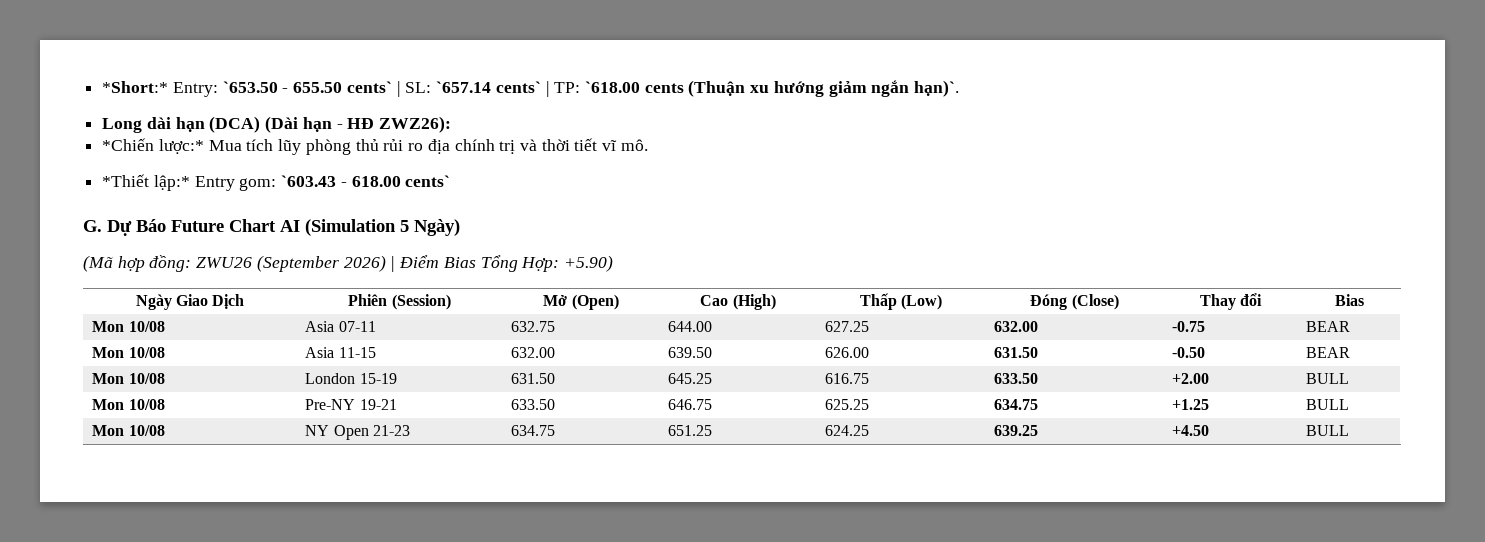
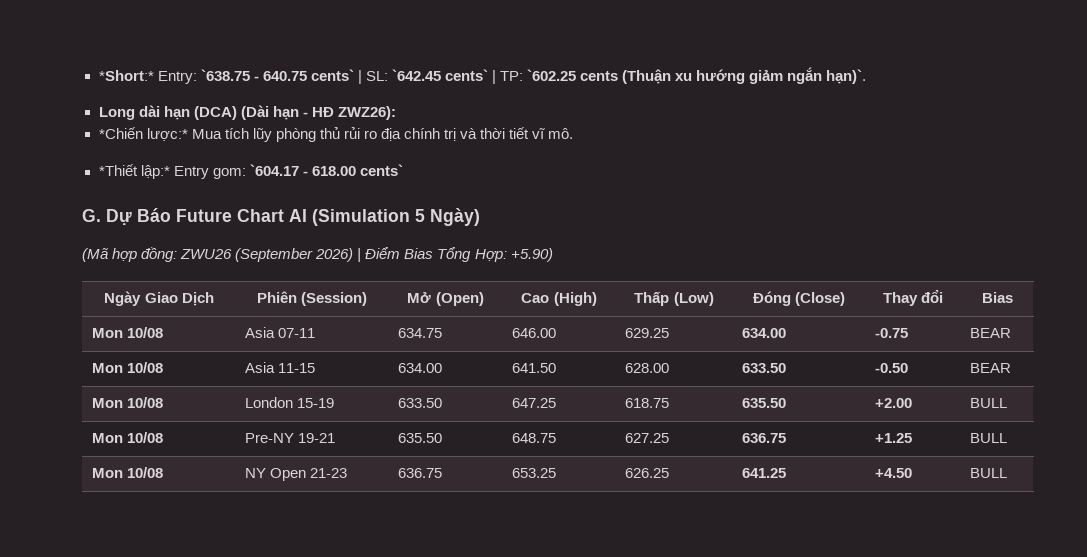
- *Short:* Entry: `653.50 - 655.50 cents` | SL: `657.14 cents` | TP: `618.00 cents (Thuận xu hướng giảm ngắn hạn)`.
+ *Short:* Entry: `638.75 - 640.75 cents` | SL: `642.45 cents` | TP: `602.25 cents (Thuận xu hướng giảm ngắn hạn)`.
- *Thiết lập:* Entry gom: `603.43 - 618.00 cents`
+ *Thiết lập:* Entry gom: `604.17 - 618.00 cents`
- Mon 10/08 | Asia 07-11 | 632.75 | 644.00 | 627.25 | 632.00 | -0.75 | BEAR
+ Mon 10/08 | Asia 07-11 | 634.75 | 646.00 | 629.25 | 634.00 | -0.75 | BEAR
- Mon 10/08 | Asia 11-15 | 632.00 | 639.50 | 626.00 | 631.50 | -0.50 | BEAR
+ Mon 10/08 | Asia 11-15 | 634.00 | 641.50 | 628.00 | 633.50 | -0.50 | BEAR
- Mon 10/08 | London 15-19 | 631.50 | 645.25 | 616.75 | 633.50 | +2.00 | BULL
+ Mon 10/08 | London 15-19 | 633.50 | 647.25 | 618.75 | 635.50 | +2.00 | BULL
- Mon 10/08 | Pre-NY 19-21 | 633.50 | 646.75 | 625.25 | 634.75 | +1.25 | BULL
+ Mon 10/08 | Pre-NY 19-21 | 635.50 | 648.75 | 627.25 | 636.75 | +1.25 | BULL
- Mon 10/08 | NY Open 21-23 | 634.75 | 651.25 | 624.25 | 639.25 | +4.50 | BULL
+ Mon 10/08 | NY Open 21-23 | 636.75 | 653.25 | 626.25 | 641.25 | +4.50 | BULL

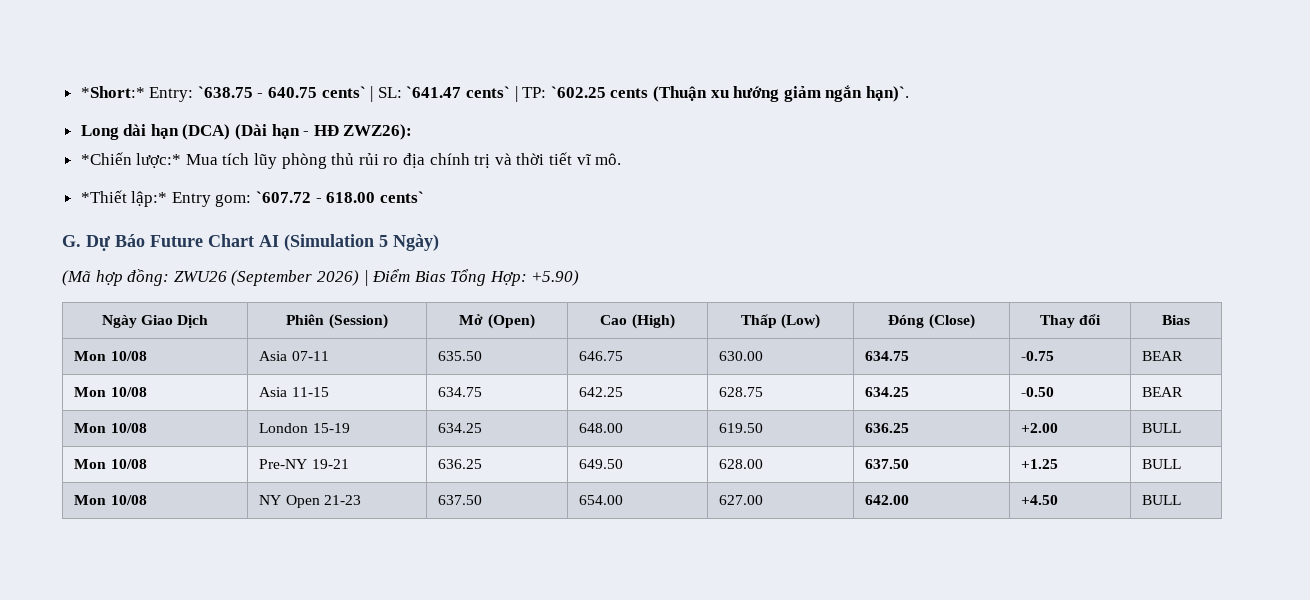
- *Short:* Entry: `638.75 - 640.75 cents` | SL: `642.45 cents` | TP: `602.25 cents (Thuận xu hướng giảm ngắn hạn)`.
+ *Short:* Entry: `638.75 - 640.75 cents` | SL: `641.47 cents` | TP: `602.25 cents (Thuận xu hướng giảm ngắn hạn)`.
- *Thiết lập:* Entry gom: `604.17 - 618.00 cents`
+ *Thiết lập:* Entry gom: `607.72 - 618.00 cents`
- Mon 10/08 | Asia 07-11 | 634.75 | 646.00 | 629.25 | 634.00 | -0.75 | BEAR
+ Mon 10/08 | Asia 07-11 | 635.50 | 646.75 | 630.00 | 634.75 | -0.75 | BEAR
- Mon 10/08 | Asia 11-15 | 634.00 | 641.50 | 628.00 | 633.50 | -0.50 | BEAR
+ Mon 10/08 | Asia 11-15 | 634.75 | 642.25 | 628.75 | 634.25 | -0.50 | BEAR
- Mon 10/08 | London 15-19 | 633.50 | 647.25 | 618.75 | 635.50 | +2.00 | BULL
+ Mon 10/08 | London 15-19 | 634.25 | 648.00 | 619.50 | 636.25 | +2.00 | BULL
- Mon 10/08 | Pre-NY 19-21 | 635.50 | 648.75 | 627.25 | 636.75 | +1.25 | BULL
+ Mon 10/08 | Pre-NY 19-21 | 636.25 | 649.50 | 628.00 | 637.50 | +1.25 | BULL
- Mon 10/08 | NY Open 21-23 | 636.75 | 653.25 | 626.25 | 641.25 | +4.50 | BULL
+ Mon 10/08 | NY Open 21-23 | 637.50 | 654.00 | 627.00 | 642.00 | +4.50 | BULL

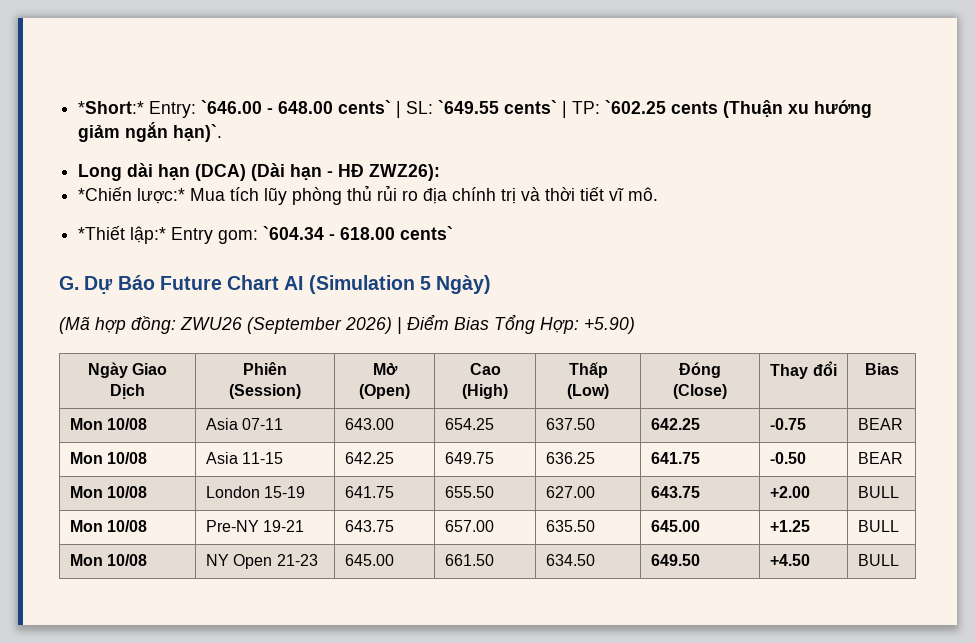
- *Short:* Entry: `638.75 - 640.75 cents` | SL: `641.47 cents` | TP: `602.25 cents (Thuận xu hướng giảm ngắn hạn)`.
+ *Short:* Entry: `646.00 - 648.00 cents` | SL: `649.55 cents` | TP: `602.25 cents (Thuận xu hướng giảm ngắn hạn)`.
- *Thiết lập:* Entry gom: `607.72 - 618.00 cents`
+ *Thiết lập:* Entry gom: `604.34 - 618.00 cents`
- Mon 10/08 | Asia 07-11 | 635.50 | 646.75 | 630.00 | 634.75 | -0.75 | BEAR
+ Mon 10/08 | Asia 07-11 | 643.00 | 654.25 | 637.50 | 642.25 | -0.75 | BEAR
- Mon 10/08 | Asia 11-15 | 634.75 | 642.25 | 628.75 | 634.25 | -0.50 | BEAR
+ Mon 10/08 | Asia 11-15 | 642.25 | 649.75 | 636.25 | 641.75 | -0.50 | BEAR
- Mon 10/08 | London 15-19 | 634.25 | 648.00 | 619.50 | 636.25 | +2.00 | BULL
+ Mon 10/08 | London 15-19 | 641.75 | 655.50 | 627.00 | 643.75 | +2.00 | BULL
- Mon 10/08 | Pre-NY 19-21 | 636.25 | 649.50 | 628.00 | 637.50 | +1.25 | BULL
+ Mon 10/08 | Pre-NY 19-21 | 643.75 | 657.00 | 635.50 | 645.00 | +1.25 | BULL
- Mon 10/08 | NY Open 21-23 | 637.50 | 654.00 | 627.00 | 642.00 | +4.50 | BULL
+ Mon 10/08 | NY Open 21-23 | 645.00 | 661.50 | 634.50 | 649.50 | +4.50 | BULL

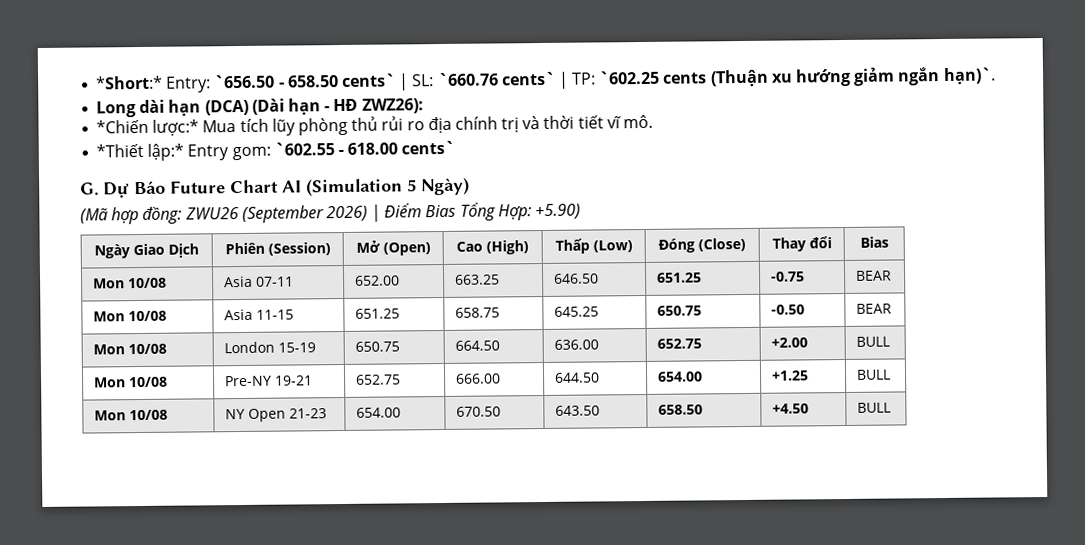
- *Short:* Entry: `646.00 - 648.00 cents` | SL: `649.55 cents` | TP: `602.25 cents (Thuận xu hướng giảm ngắn hạn)`.
+ *Short:* Entry: `656.50 - 658.50 cents` | SL: `660.76 cents` | TP: `602.25 cents (Thuận xu hướng giảm ngắn hạn)`.
- *Thiết lập:* Entry gom: `604.34 - 618.00 cents`
+ *Thiết lập:* Entry gom: `602.55 - 618.00 cents`
- Mon 10/08 | Asia 07-11 | 643.00 | 654.25 | 637.50 | 642.25 | -0.75 | BEAR
+ Mon 10/08 | Asia 07-11 | 652.00 | 663.25 | 646.50 | 651.25 | -0.75 | BEAR
- Mon 10/08 | Asia 11-15 | 642.25 | 649.75 | 636.25 | 641.75 | -0.50 | BEAR
+ Mon 10/08 | Asia 11-15 | 651.25 | 658.75 | 645.25 | 650.75 | -0.50 | BEAR
- Mon 10/08 | London 15-19 | 641.75 | 655.50 | 627.00 | 643.75 | +2.00 | BULL
+ Mon 10/08 | London 15-19 | 650.75 | 664.50 | 636.00 | 652.75 | +2.00 | BULL
- Mon 10/08 | Pre-NY 19-21 | 643.75 | 657.00 | 635.50 | 645.00 | +1.25 | BULL
+ Mon 10/08 | Pre-NY 19-21 | 652.75 | 666.00 | 644.50 | 654.00 | +1.25 | BULL
- Mon 10/08 | NY Open 21-23 | 645.00 | 661.50 | 634.50 | 649.50 | +4.50 | BULL
+ Mon 10/08 | NY Open 21-23 | 654.00 | 670.50 | 643.50 | 658.50 | +4.50 | BULL

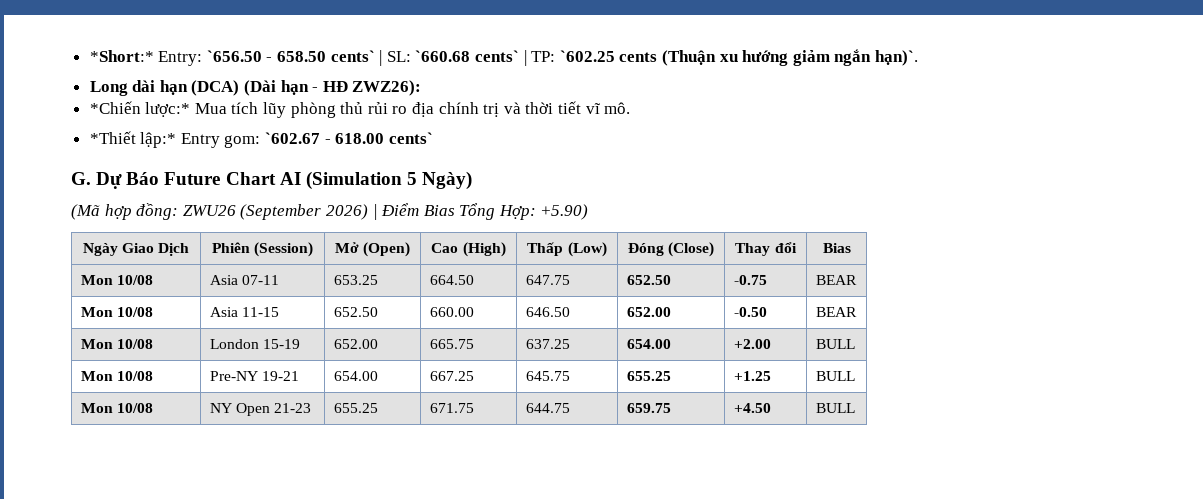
- *Short:* Entry: `656.50 - 658.50 cents` | SL: `660.76 cents` | TP: `602.25 cents (Thuận xu hướng giảm ngắn hạn)`.
+ *Short:* Entry: `656.50 - 658.50 cents` | SL: `660.68 cents` | TP: `602.25 cents (Thuận xu hướng giảm ngắn hạn)`.
- *Thiết lập:* Entry gom: `602.55 - 618.00 cents`
+ *Thiết lập:* Entry gom: `602.67 - 618.00 cents`
- Mon 10/08 | Asia 07-11 | 652.00 | 663.25 | 646.50 | 651.25 | -0.75 | BEAR
+ Mon 10/08 | Asia 07-11 | 653.25 | 664.50 | 647.75 | 652.50 | -0.75 | BEAR
- Mon 10/08 | Asia 11-15 | 651.25 | 658.75 | 645.25 | 650.75 | -0.50 | BEAR
+ Mon 10/08 | Asia 11-15 | 652.50 | 660.00 | 646.50 | 652.00 | -0.50 | BEAR
- Mon 10/08 | London 15-19 | 650.75 | 664.50 | 636.00 | 652.75 | +2.00 | BULL
+ Mon 10/08 | London 15-19 | 652.00 | 665.75 | 637.25 | 654.00 | +2.00 | BULL
- Mon 10/08 | Pre-NY 19-21 | 652.75 | 666.00 | 644.50 | 654.00 | +1.25 | BULL
+ Mon 10/08 | Pre-NY 19-21 | 654.00 | 667.25 | 645.75 | 655.25 | +1.25 | BULL
- Mon 10/08 | NY Open 21-23 | 654.00 | 670.50 | 643.50 | 658.50 | +4.50 | BULL
+ Mon 10/08 | NY Open 21-23 | 655.25 | 671.75 | 644.75 | 659.75 | +4.50 | BULL

